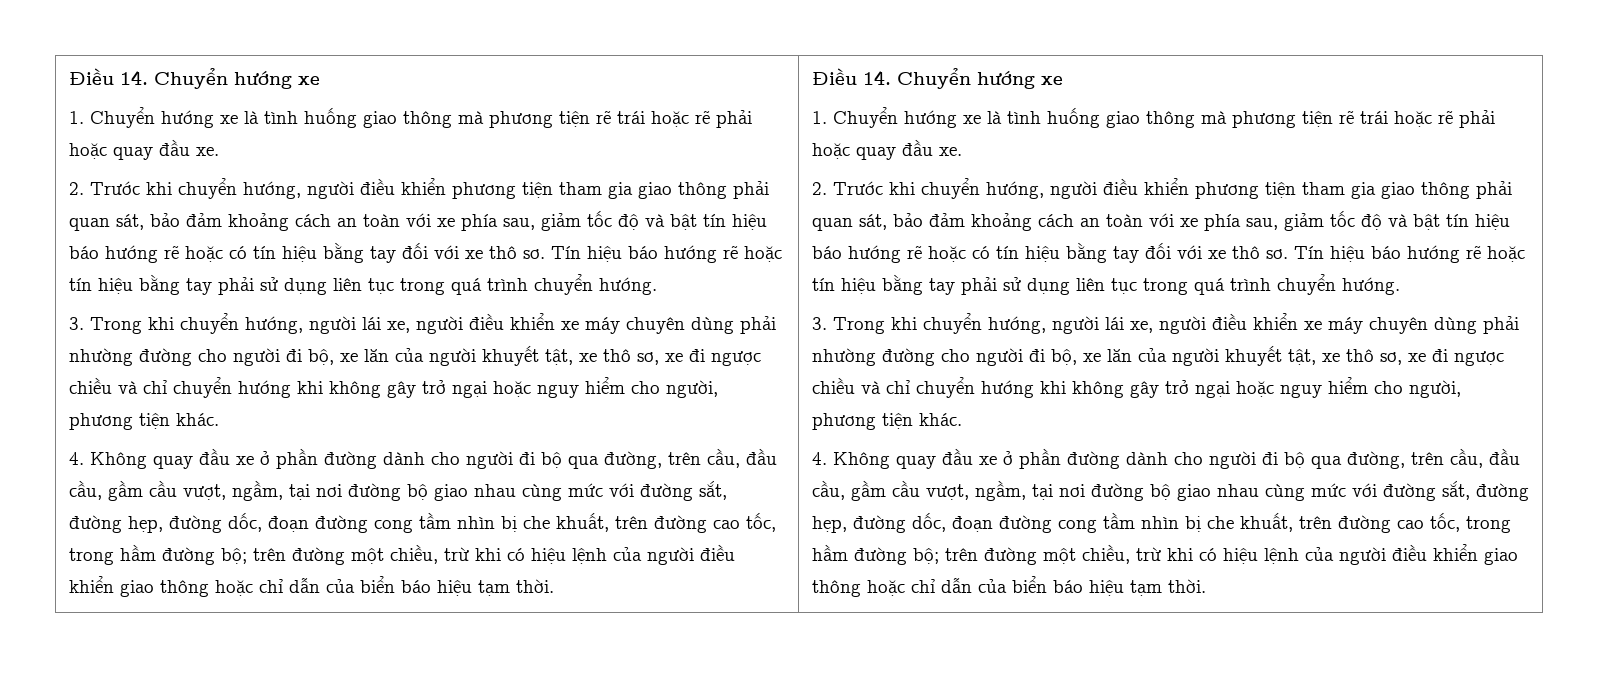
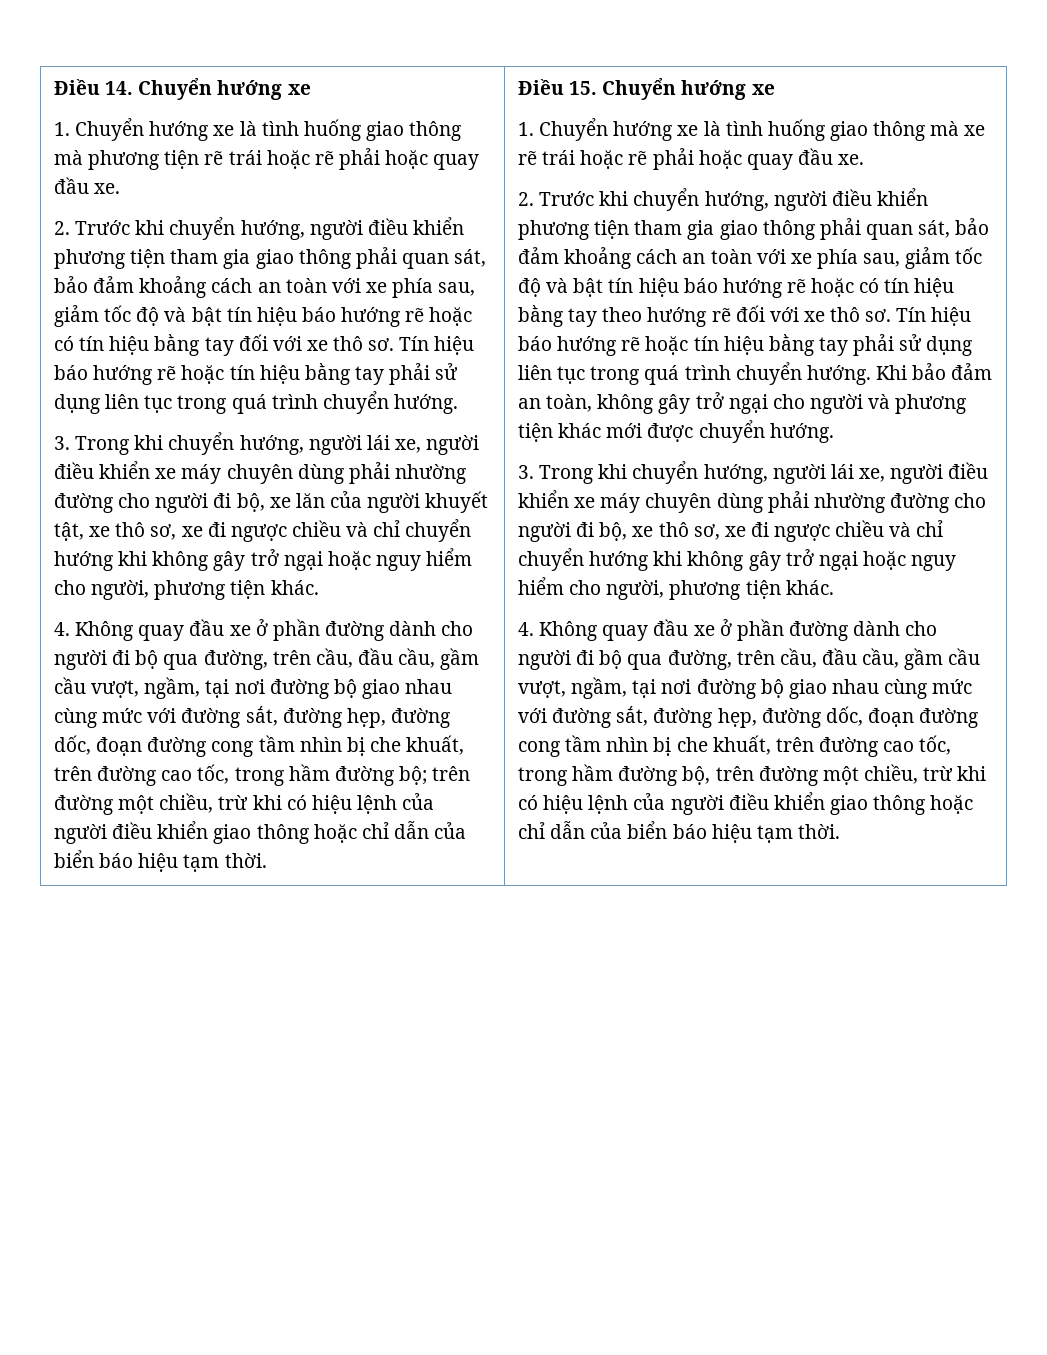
- trên đường một chiều, trừ khi có hiệu lệnh của người điều khiển giao thông hoặc chỉ dẫn của biển báo hiệu tạm thời. | Điều 14. Chuyển hướng xe
- 1. Chuyển hướng xe là tình huống giao thông mà phương tiện rẽ trái hoặc rẽ phải hoặc quay đầu xe.
- 2. Trước khi chuyển hướng, người điều khiển phương tiện tham gia giao thông phải quan sát, bảo đảm khoảng cách an toàn với xe phía sau, giảm tốc độ và bật tín hiệu báo hướng rẽ hoặc có tín hiệu bằng tay đối với xe thô sơ. Tín hiệu báo hướng rẽ hoặc tín hiệu bằng tay phải sử dụng liên tục trong quá trình chuyển hướng.
- 3. Trong khi chuyển hướng, người lái xe, người điều khiển xe máy chuyên dùng phải nhường đường cho người đi bộ, xe lăn của người khuyết tật, xe thô sơ, xe đi ngược chiều và chỉ chuyển hướng khi không gây trở ngại hoặc nguy hiểm cho người, phương tiện khác.
- 4. Không quay đầu xe ở phần đường dành cho người đi bộ qua đường, trên cầu, đầu cầu, gầm cầu vượt, ngầm, tại nơi đường bộ giao nhau cùng mức với đường sắt, đường hẹp, đường dốc, đoạn đường cong tầm nhìn bị che khuất, trên đường cao tốc, trong hầm đường bộ; trên đường một chiều, trừ khi có hiệu lệnh của người điều khiển giao thông hoặc chỉ dẫn của biển báo hiệu tạm thời.
+ trên đường một chiều, trừ khi có hiệu lệnh của người điều khiển giao thông hoặc chỉ dẫn của biển báo hiệu tạm thời. | Điều 15. Chuyển hướng xe
+ 1. Chuyển hướng xe là tình huống giao thông mà xe rẽ trái hoặc rẽ phải hoặc quay đầu xe.
+ 2. Trước khi chuyển hướng, người điều khiển phương tiện tham gia giao thông phải quan sát, bảo đảm khoảng cách an toàn với xe phía sau, giảm tốc độ và bật tín hiệu báo hướng rẽ hoặc có tín hiệu bằng tay theo hướng rẽ đối với xe thô sơ. Tín hiệu báo hướng rẽ hoặc tín hiệu bằng tay phải sử dụng liên tục trong quá trình chuyển hướng. Khi bảo đảm an toàn, không gây trở ngại cho người và phương tiện khác mới được chuyển hướng.
+ 3. Trong khi chuyển hướng, người lái xe, người điều khiển xe máy chuyên dùng phải nhường đường cho người đi bộ, xe thô sơ, xe đi ngược chiều và chỉ chuyển hướng khi không gây trở ngại hoặc nguy hiểm cho người, phương tiện khác.
+ 4. Không quay đầu xe ở phần đường dành cho người đi bộ qua đường, trên cầu, đầu cầu, gầm cầu vượt, ngầm, tại nơi đường bộ giao nhau cùng mức với đường sắt, đường hẹp, đường dốc, đoạn đường cong tầm nhìn bị che khuất, trên đường cao tốc, trong hầm đường bộ, trên đường một chiều, trừ khi có hiệu lệnh của người điều khiển giao thông hoặc chỉ dẫn của biển báo hiệu tạm thời.

